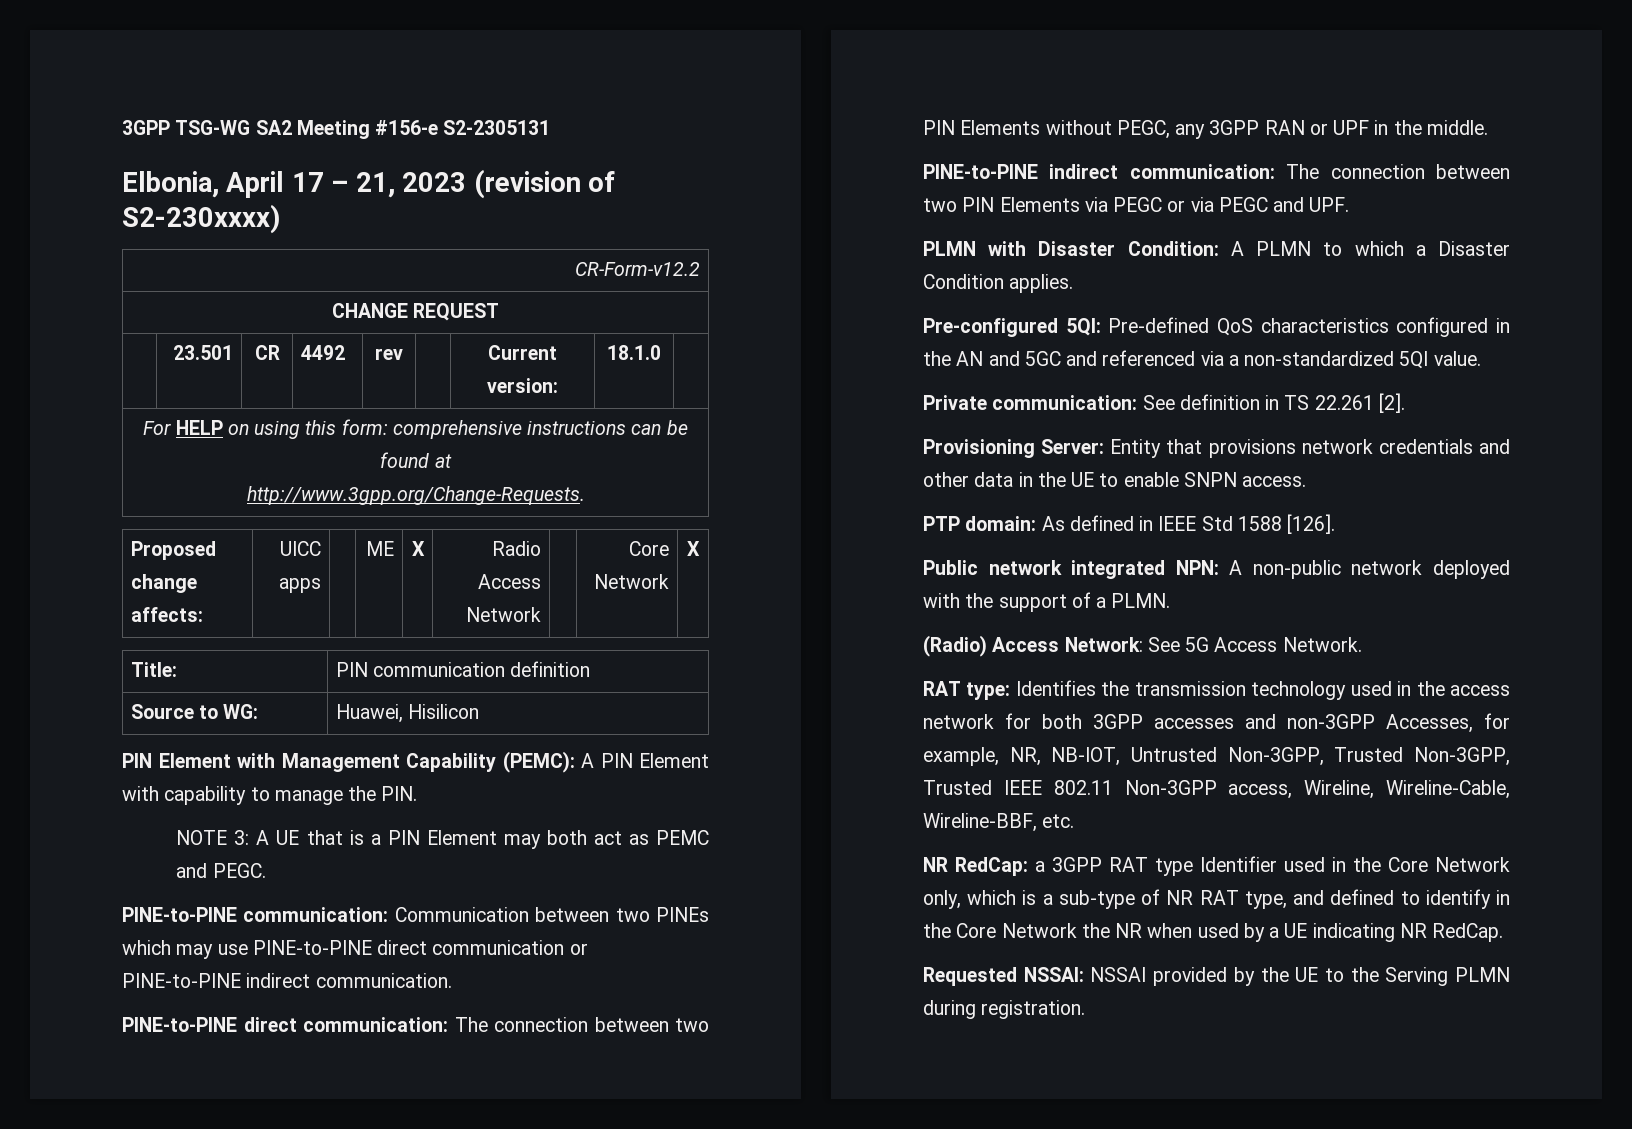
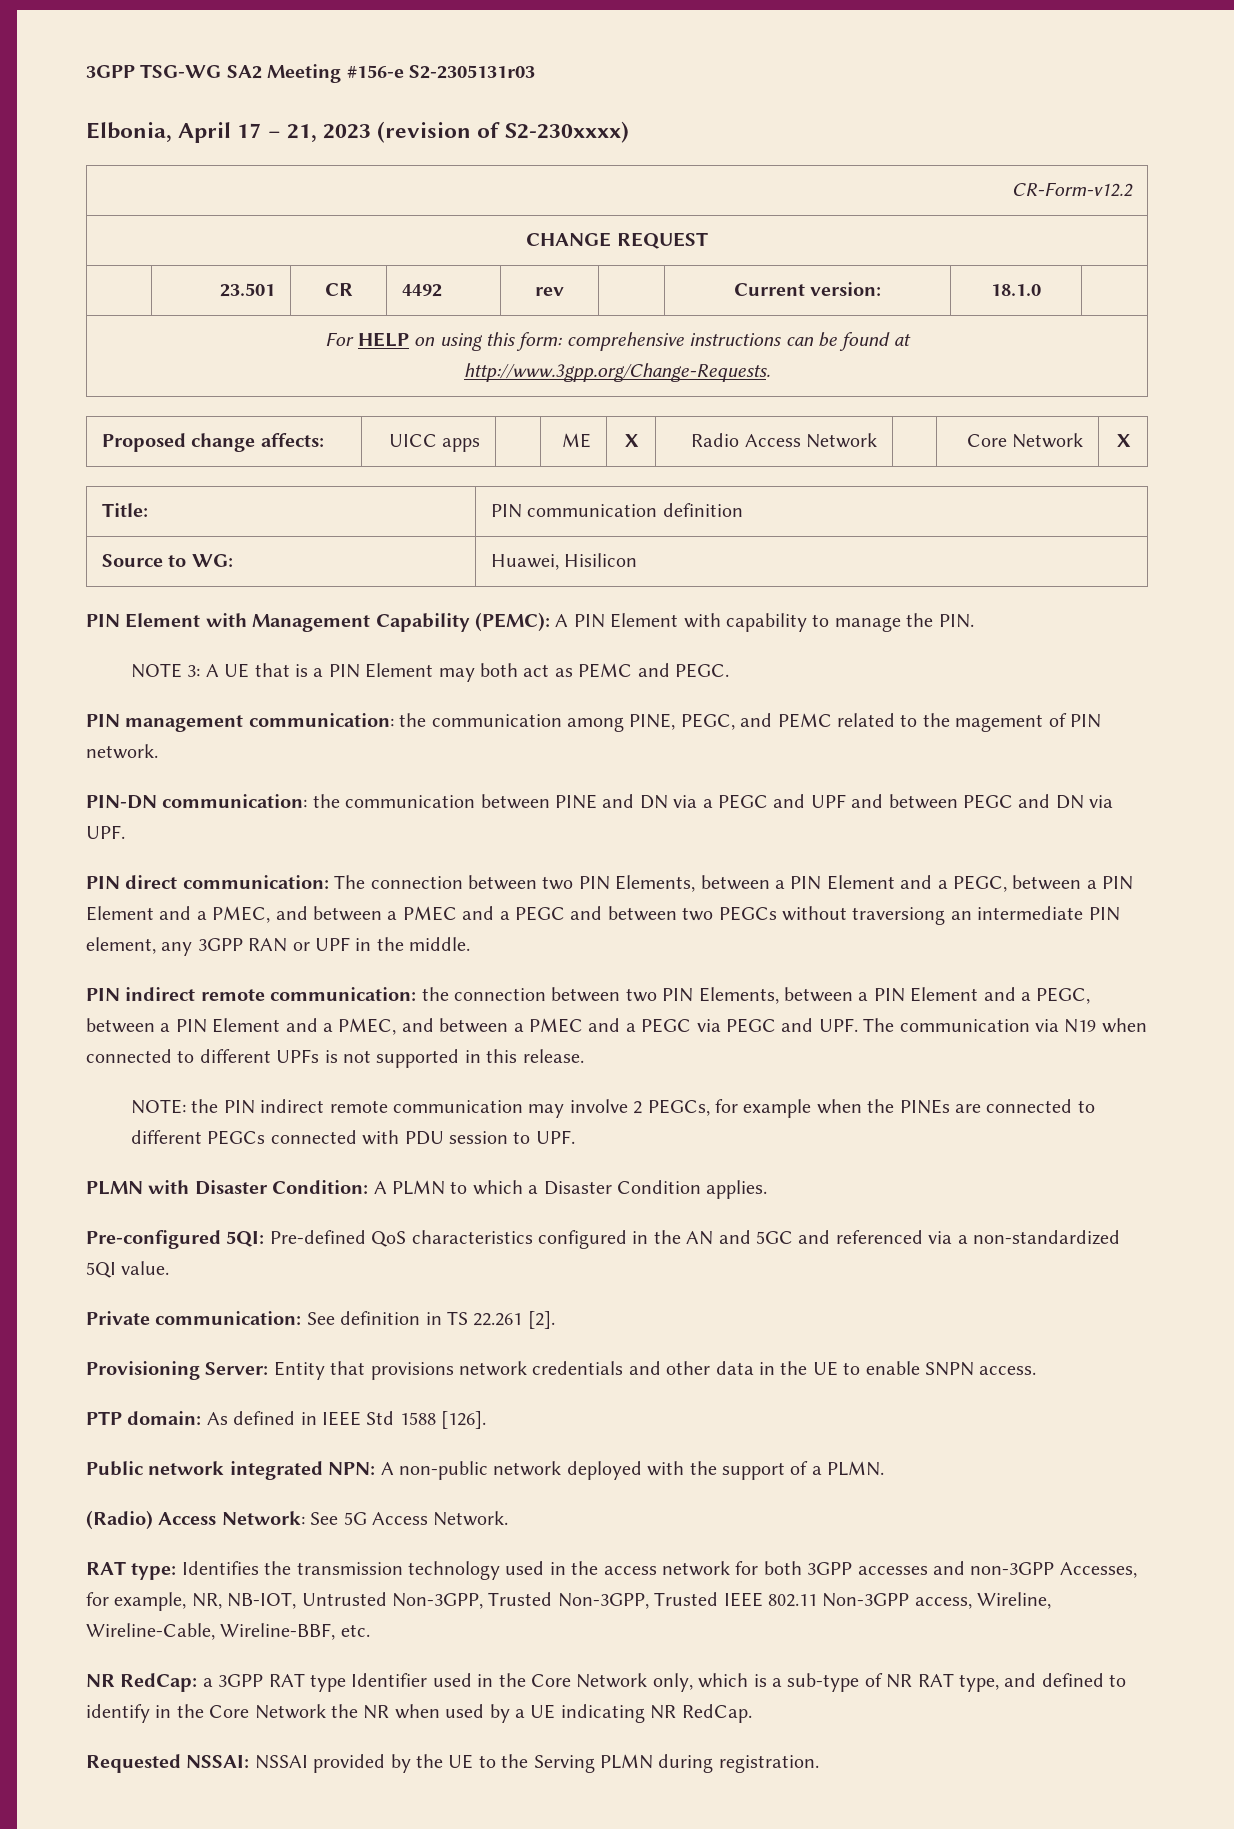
- 3GPP TSG-WG SA2 Meeting #156-e S2-2305131
+ 3GPP TSG-WG SA2 Meeting #156-e S2-2305131r03
- PINE-to-PINE communication: Communication between two PINEs which may use PINE-to-PINE direct communication or PINE-to-PINE indirect communication.
- PINE-to-PINE direct communication: The connection between two PIN Elements without PEGC, any 3GPP RAN or UPF in the middle.
+ PIN management communication: the communication among PINE, PEGC, and PEMC related to the magement of PIN network.
+ PIN-DN communication: the communication between PINE and DN via a PEGC and UPF and between PEGC and DN via UPF.
+ PIN direct communication: The connection between two PIN Elements, between a PIN Element and a PEGC, between a PIN Element and a PMEC, and between a PMEC and a PEGC and between two PEGCs without traversiong an intermediate PIN element, any 3GPP RAN or UPF in the middle.
- PINE-to-PINE indirect communication: The connection between two PIN Elements via PEGC or via PEGC and UPF.
+ PIN indirect remote communication: the connection between two PIN Elements, between a PIN Element and a PEGC, between a PIN Element and a PMEC, and between a PMEC and a PEGC via PEGC and UPF. The communication via N19 when connected to different UPFs is not supported in this release.
+ NOTE: the PIN indirect remote communication may involve 2 PEGCs, for example when the PINEs are connected to different PEGCs connected with PDU session to UPF.

